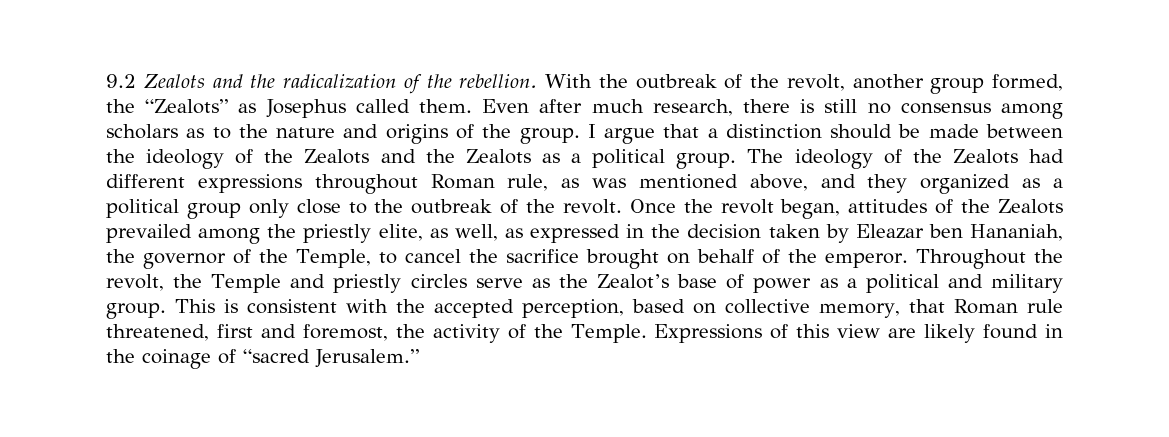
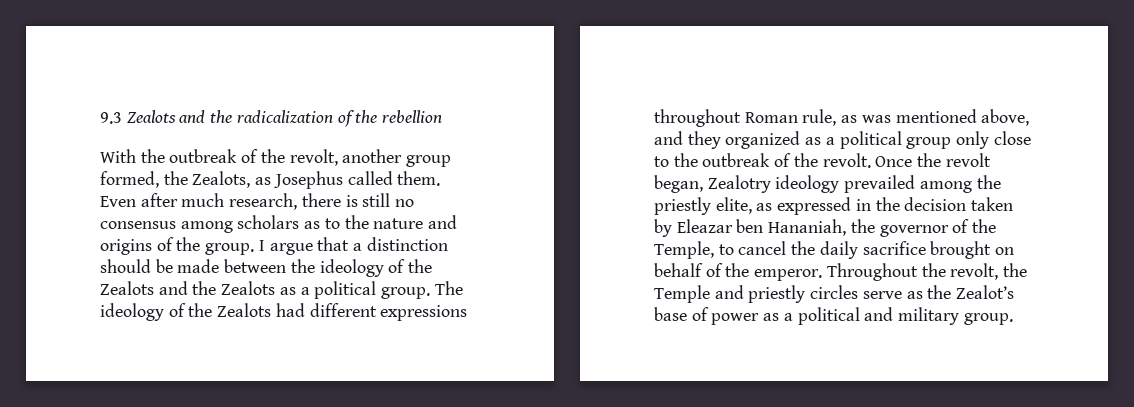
- 9.2 Zealots and the radicalization of the rebellion. With the outbreak of the revolt, another group formed, the “Zealots” as Josephus called them.
+ 9.3 Zealots and the radicalization of the rebellion
+ With the outbreak of the revolt, another group formed, the Zealots, as Josephus called them.
- Once the revolt began, attitudes of the Zealots prevailed among the priestly elite, as well, as expressed in the decision taken by Eleazar ben Hananiah, the governor of the Temple, to cancel the sacrifice brought on behalf of the emperor.
+ Once the revolt began, Zealotry ideology prevailed among the priestly elite, as expressed in the decision taken by Eleazar ben Hananiah, the governor of the Temple, to cancel the daily sacrifice brought on behalf of the emperor.
- This is consistent with the accepted perception, based on collective memory, that Roman rule threatened, first and foremost, the activity of the Temple. Expressions of this view are likely found in the coinage of “sacred Jerusalem.”

